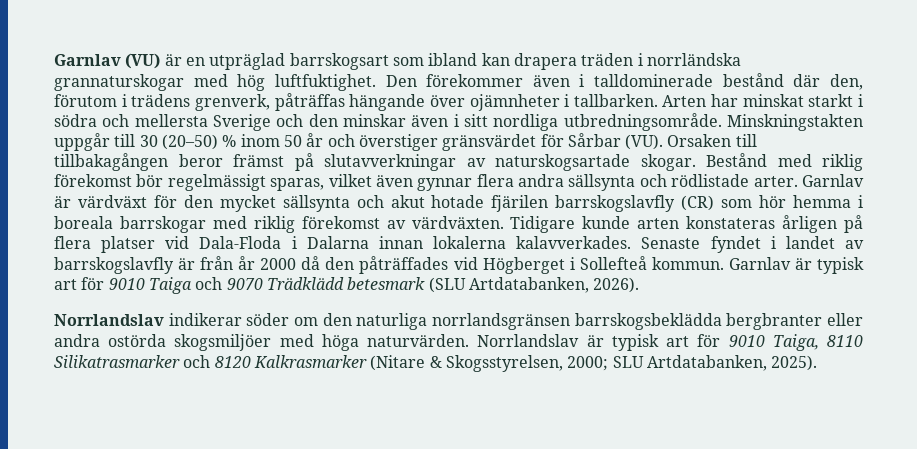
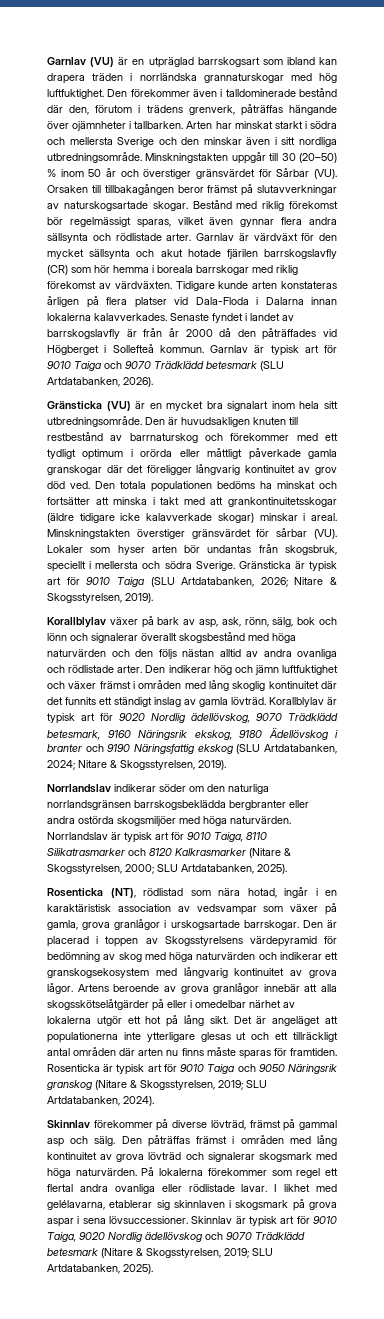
+ Gränsticka (VU) är en mycket bra signalart inom hela sitt utbredningsområde. Den är huvudsakligen knuten till restbestånd av barrnaturskog och förekommer med ett tydligt optimum i orörda eller måttligt påverkade gamla granskogar där det föreligger långvarig kontinuitet av grov död ved. Den totala populationen bedöms ha minskat och fortsätter att minska i takt med att grankontinuitetsskogar (äldre tidigare icke kalavverkade skogar) minskar i areal. Minskningstakten överstiger gränsvärdet för sårbar (VU). Lokaler som hyser arten bör undantas från skogsbruk, speciellt i mellersta och södra Sverige. Gränsticka är typisk art för 9010 Taiga (SLU Artdatabanken, 2026; Nitare & Skogsstyrelsen, 2019).
+ Korallblylav växer på bark av asp, ask, rönn, sälg, bok och lönn och signalerar överallt skogsbestånd med höga naturvärden och den följs nästan alltid av andra ovanliga och rödlistade arter. Den indikerar hög och jämn luftfuktighet och växer främst i områden med lång skoglig kontinuitet där det funnits ett ständigt inslag av gamla lövträd. Korallblylav är typisk art för 9020 Nordlig ädellövskog, 9070 Trädklädd betesmark, 9160 Näringsrik ekskog, 9180 Ädellövskog i branter och 9190 Näringsfattig ekskog (SLU Artdatabanken, 2024; Nitare & Skogsstyrelsen, 2019).
+ Rosenticka (NT), rödlistad som nära hotad, ingår i en karaktäristisk association av vedsvampar som växer på gamla, grova granlågor i urskogsartade barrskogar. Den är placerad i toppen av Skogsstyrelsens värdepyramid för bedömning av skog med höga naturvärden och indikerar ett granskogsekosystem med långvarig kontinuitet av grova lågor. Artens beroende av grova granlågor innebär att alla skogsskötselåtgärder på eller i omedelbar närhet av lokalerna utgör ett hot på lång sikt. Det är angeläget att populationerna inte ytterligare glesas ut och ett tillräckligt antal områden där arten nu finns måste sparas för framtiden. Rosenticka är typisk art för 9010 Taiga och 9050 Näringsrik granskog (Nitare & Skogsstyrelsen, 2019; SLU Artdatabanken, 2024).
+ Skinnlav förekommer på diverse lövträd, främst på gammal asp och sälg. Den påträffas främst i områden med lång kontinuitet av grova lövträd och signalerar skogsmark med höga naturvärden. På lokalerna förekommer som regel ett flertal andra ovanliga eller rödlistade lavar. I likhet med gelélavarna, etablerar sig skinnlaven i skogsmark på grova aspar i sena lövsuccessioner. Skinnlav är typisk art för 9010 Taiga, 9020 Nordlig ädellövskog och 9070 Trädklädd betesmark (Nitare & Skogsstyrelsen, 2019; SLU Artdatabanken, 2025).

